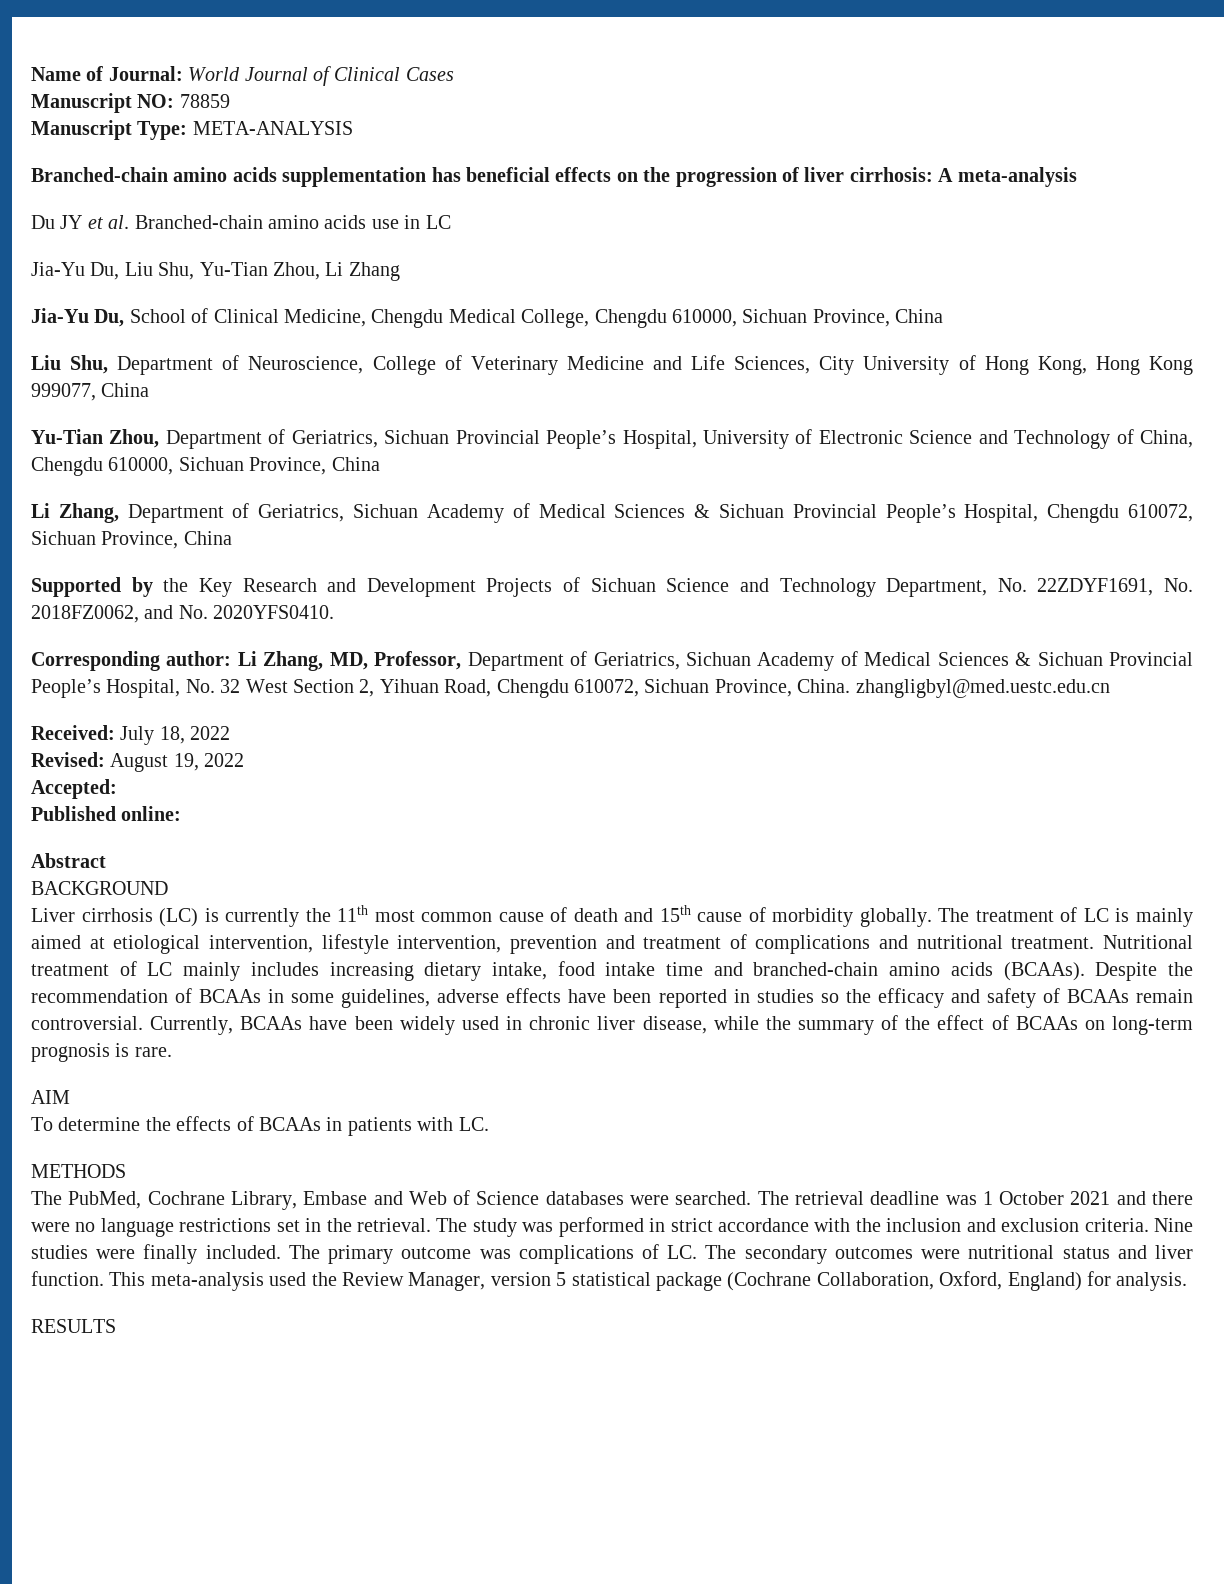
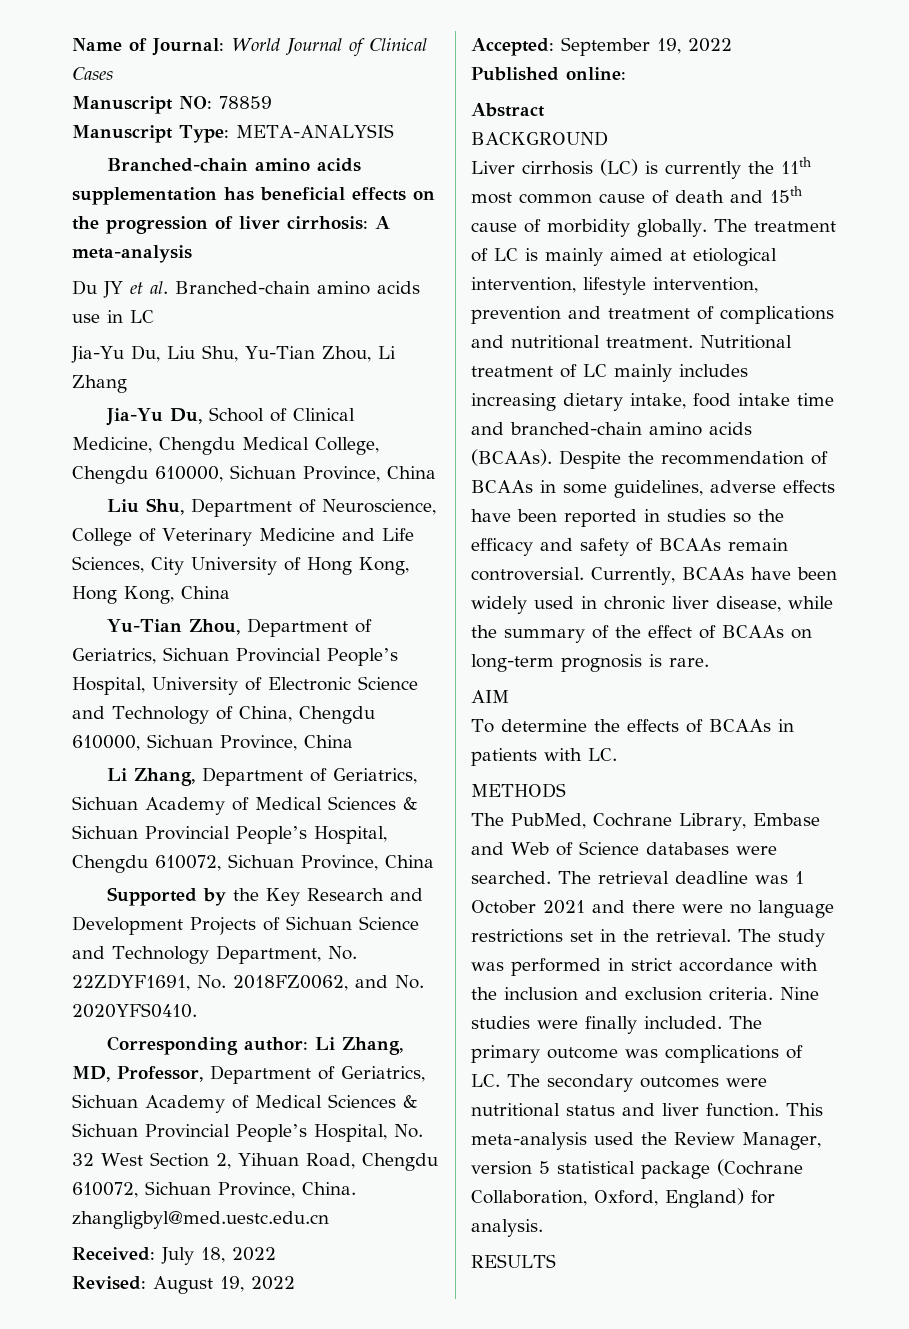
- Liu Shu, Department of Neuroscience, College of Veterinary Medicine and Life Sciences, City University of Hong Kong, Hong Kong 999077, China
+ Liu Shu, Department of Neuroscience, College of Veterinary Medicine and Life Sciences, City University of Hong Kong, Hong Kong, China
- Accepted:
+ Accepted: September 19, 2022

